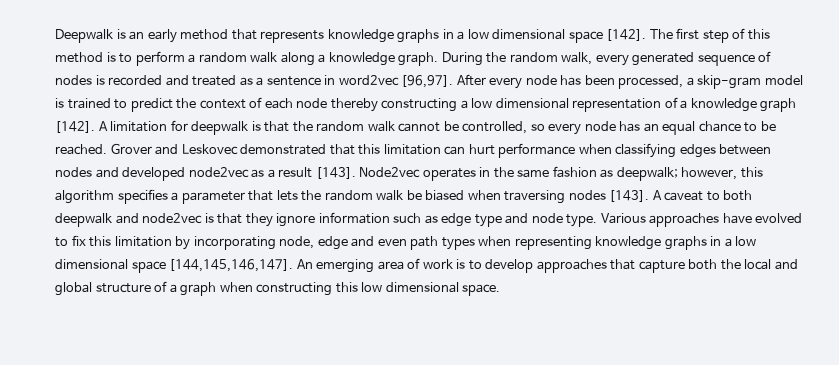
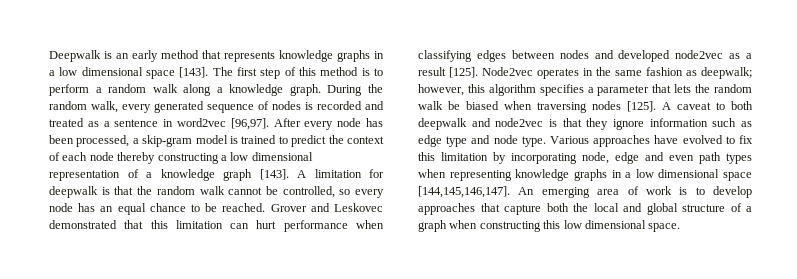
- Deepwalk is an early method that represents knowledge graphs in a low dimensional space [142].
+ Deepwalk is an early method that represents knowledge graphs in a low dimensional space [143].
- After every node has been processed, a skip-gram model is trained to predict the context of each node thereby constructing a low dimensional representation of a knowledge graph [142].
+ After every node has been processed, a skip-gram model is trained to predict the context of each node thereby constructing a low dimensional representation of a knowledge graph [143].
- Grover and Leskovec demonstrated that this limitation can hurt performance when classifying edges between nodes and developed node2vec as a result [143].
+ Grover and Leskovec demonstrated that this limitation can hurt performance when classifying edges between nodes and developed node2vec as a result [125].
- Node2vec operates in the same fashion as deepwalk; however, this algorithm specifies a parameter that lets the random walk be biased when traversing nodes [143].
+ Node2vec operates in the same fashion as deepwalk; however, this algorithm specifies a parameter that lets the random walk be biased when traversing nodes [125].

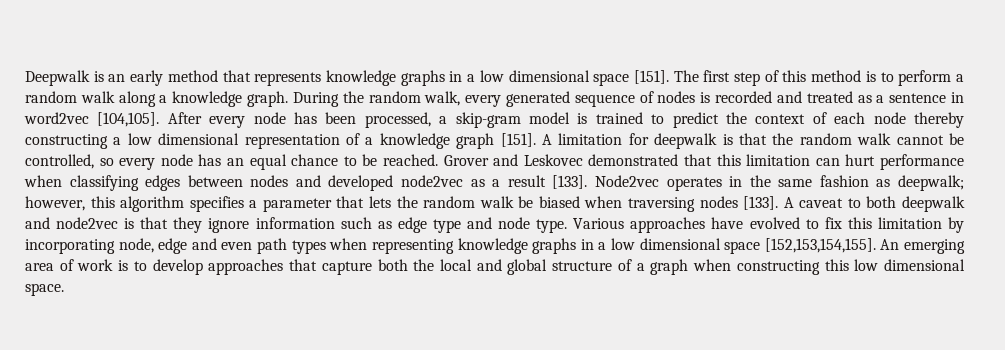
- Deepwalk is an early method that represents knowledge graphs in a low dimensional space [143].
+ Deepwalk is an early method that represents knowledge graphs in a low dimensional space [151].
- During the random walk, every generated sequence of nodes is recorded and treated as a sentence in word2vec [96,97].
+ During the random walk, every generated sequence of nodes is recorded and treated as a sentence in word2vec [104,105].
- After every node has been processed, a skip-gram model is trained to predict the context of each node thereby constructing a low dimensional representation of a knowledge graph [143].
+ After every node has been processed, a skip-gram model is trained to predict the context of each node thereby constructing a low dimensional representation of a knowledge graph [151].
- Grover and Leskovec demonstrated that this limitation can hurt performance when classifying edges between nodes and developed node2vec as a result [125].
+ Grover and Leskovec demonstrated that this limitation can hurt performance when classifying edges between nodes and developed node2vec as a result [133].
- Node2vec operates in the same fashion as deepwalk; however, this algorithm specifies a parameter that lets the random walk be biased when traversing nodes [125].
+ Node2vec operates in the same fashion as deepwalk; however, this algorithm specifies a parameter that lets the random walk be biased when traversing nodes [133].
- Various approaches have evolved to fix this limitation by incorporating node, edge and even path types when representing knowledge graphs in a low dimensional space [144,145,146,147].
+ Various approaches have evolved to fix this limitation by incorporating node, edge and even path types when representing knowledge graphs in a low dimensional space [152,153,154,155].

